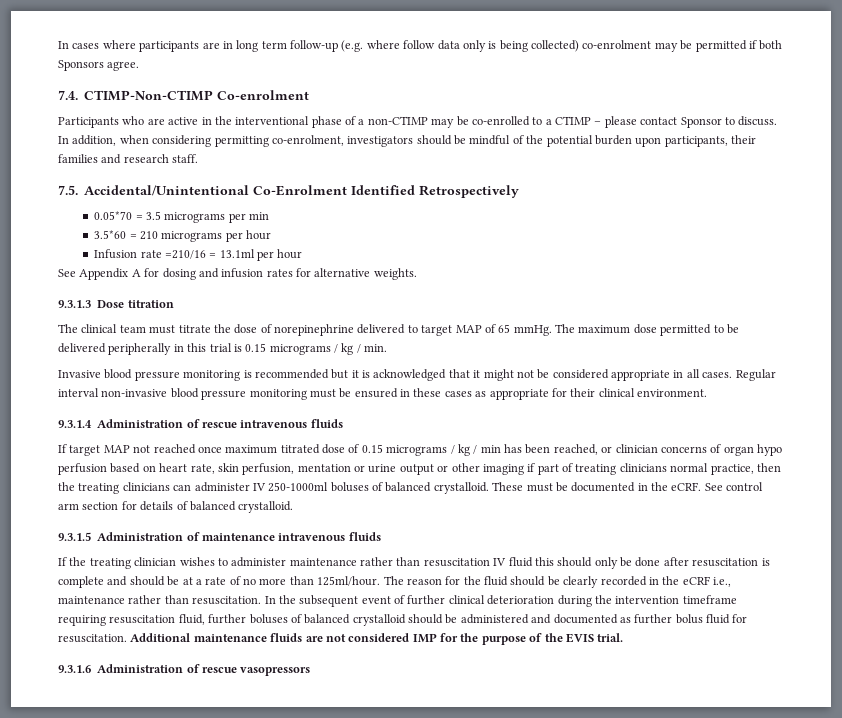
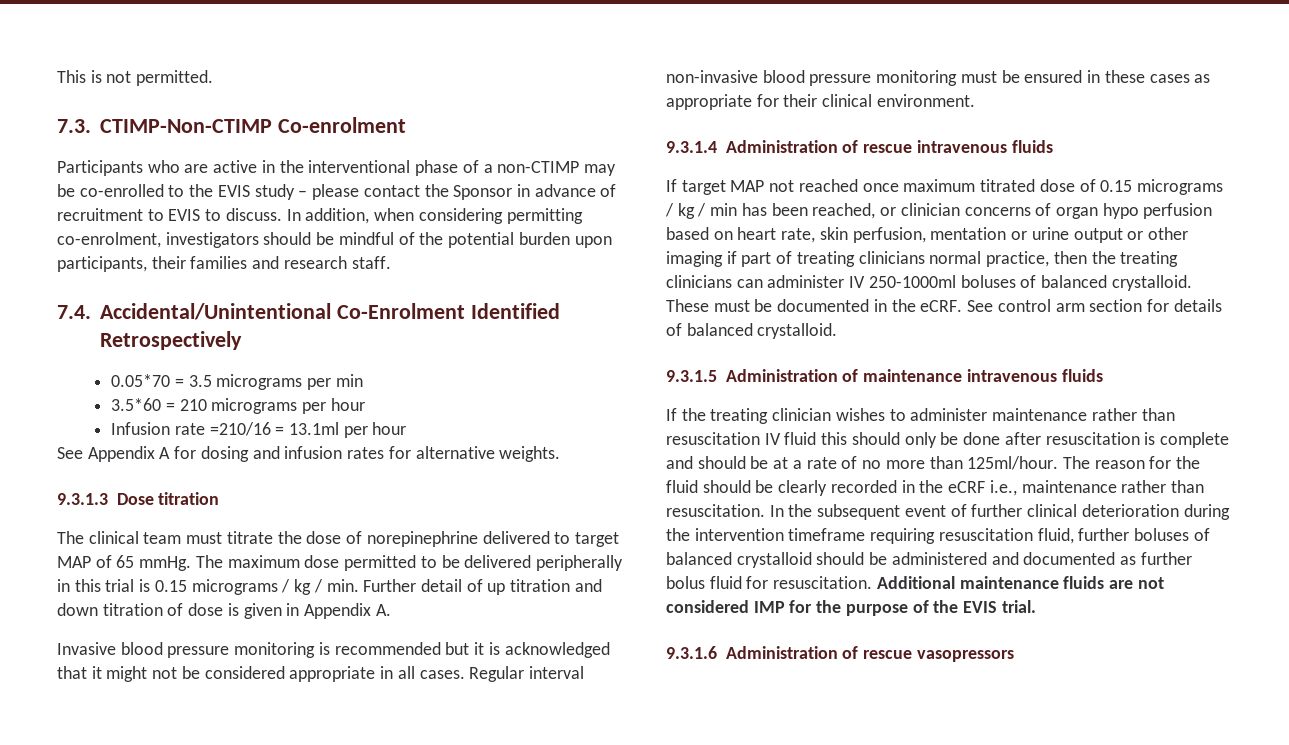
- In cases where participants are in long term follow-up (e.g. where follow data only is being collected) co-enrolment may be permitted if both Sponsors agree.
- 7.4. CTIMP-Non-CTIMP Co-enrolment
+ This is not permitted.
+ 7.3. CTIMP-Non-CTIMP Co-enrolment
- Participants who are active in the interventional phase of a non-CTIMP may be co-enrolled to a CTIMP – please contact Sponsor to discuss.
+ Participants who are active in the interventional phase of a non-CTIMP may be co-enrolled to the EVIS study – please contact the Sponsor in advance of recruitment to EVIS to discuss.
- 7.5. Accidental/Unintentional Co-Enrolment Identified Retrospectively
+ 7.4. Accidental/Unintentional Co-Enrolment Identified Retrospectively
- The maximum dose permitted to be delivered peripherally in this trial is 0.15 micrograms / kg / min.
+ The maximum dose permitted to be delivered peripherally in this trial is 0.15 micrograms / kg / min. Further detail of up titration and down titration of dose is given in Appendix A.

